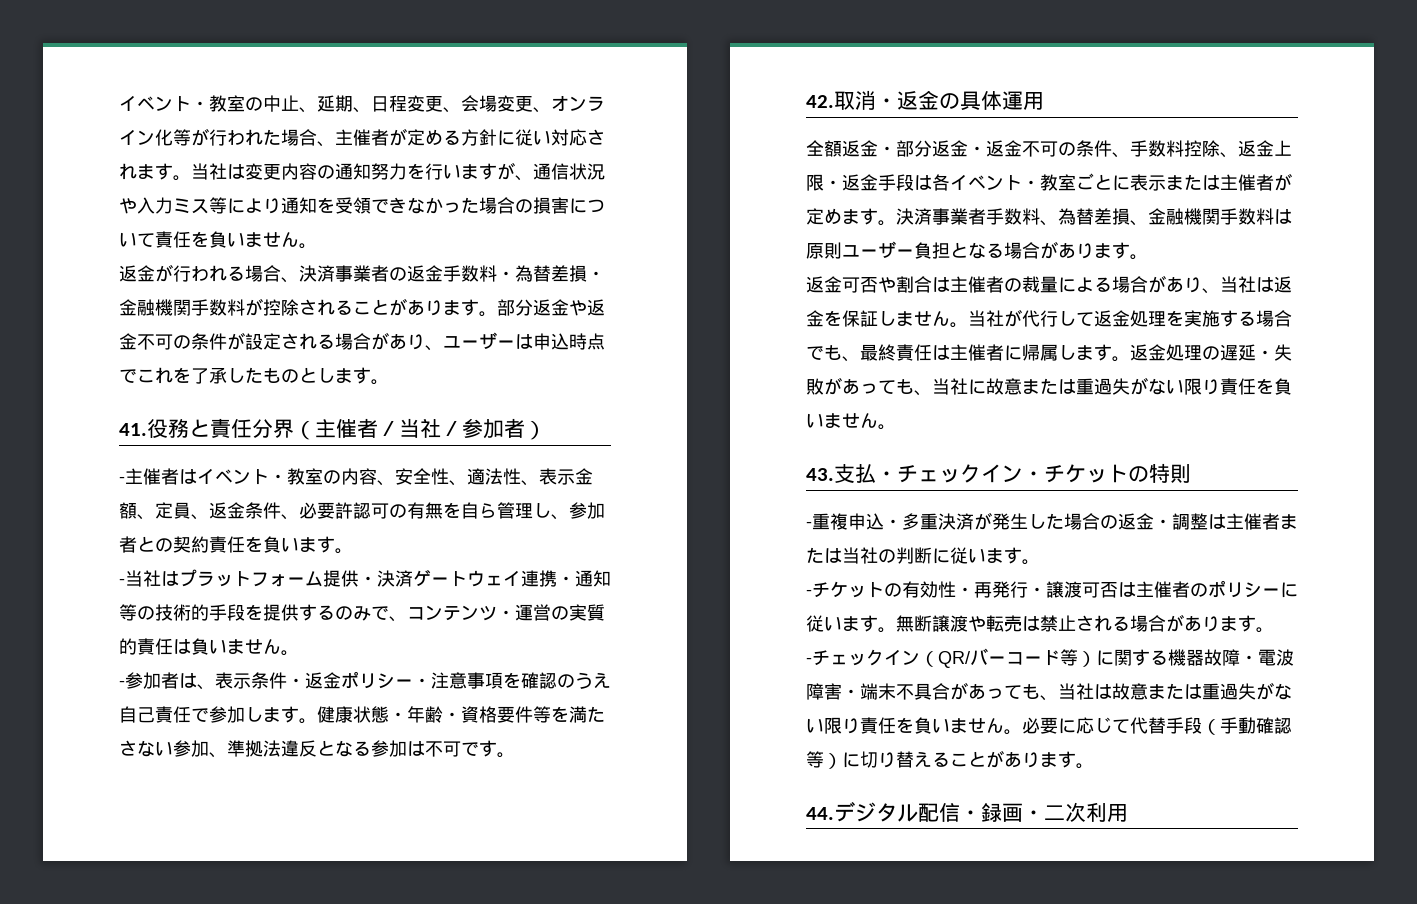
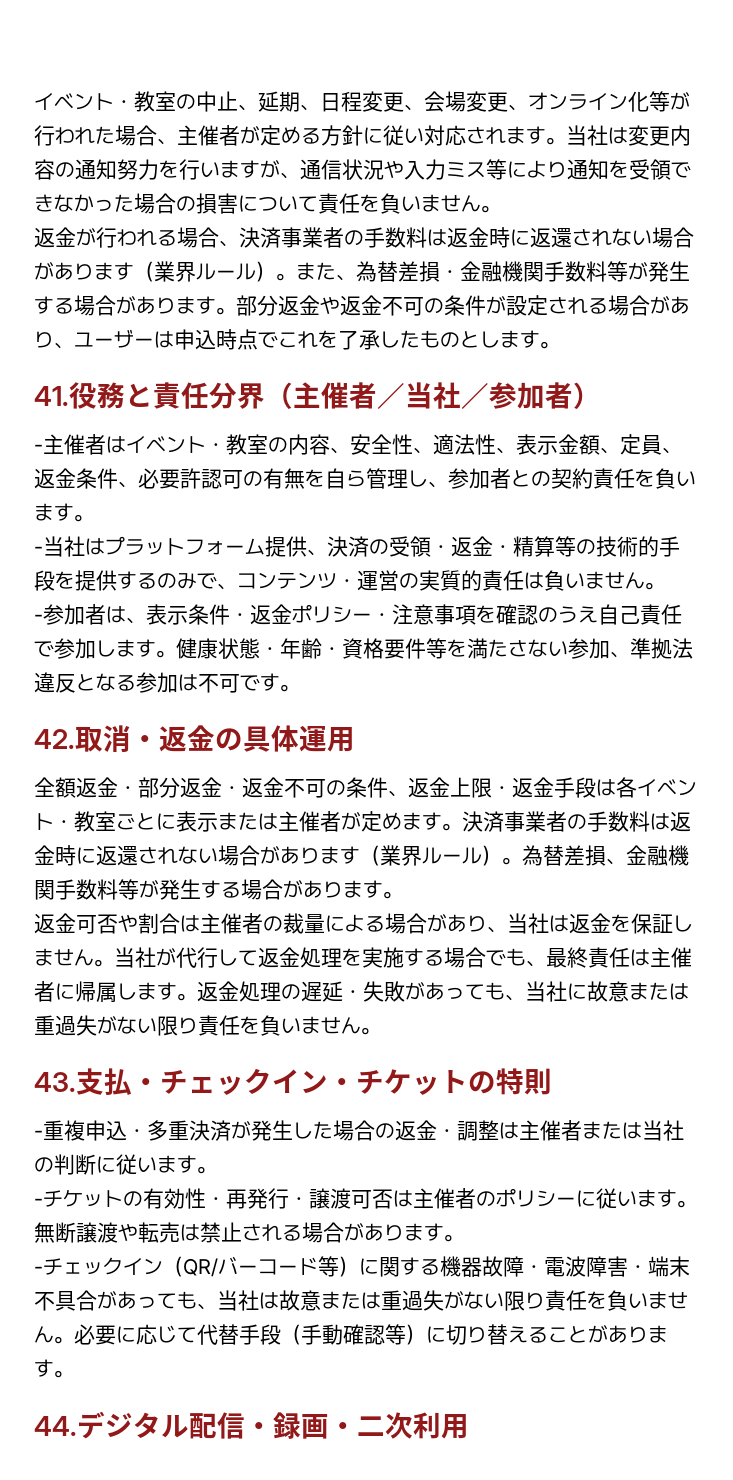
- 返金が行われる場合、決済事業者の返金手数料・為替差損・金融機関手数料が控除されることがあります。
+ 返金が行われる場合、決済事業者の手数料は返金時に返還されない場合があります（業界ルール）。また、為替差損・金融機関手数料等が発生する場合があります。
- -当社はプラットフォーム提供・決済ゲートウェイ連携・通知等の技術的手段を提供するのみで、コンテンツ・運営の実質的責任は負いません。
+ -当社はプラットフォーム提供、決済の受領・返金・精算等の技術的手段を提供するのみで、コンテンツ・運営の実質的責任は負いません。
- 全額返金・部分返金・返金不可の条件、手数料控除、返金上限・返金手段は各イベント・教室ごとに表示または主催者が定めます。
+ 全額返金・部分返金・返金不可の条件、返金上限・返金手段は各イベント・教室ごとに表示または主催者が定めます。
- 決済事業者手数料、為替差損、金融機関手数料は原則ユーザー負担となる場合があります。
+ 決済事業者の手数料は返金時に返還されない場合があります（業界ルール）。為替差損、金融機関手数料等が発生する場合があります。

